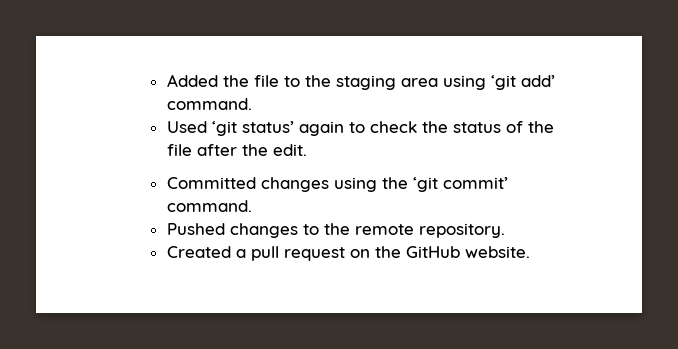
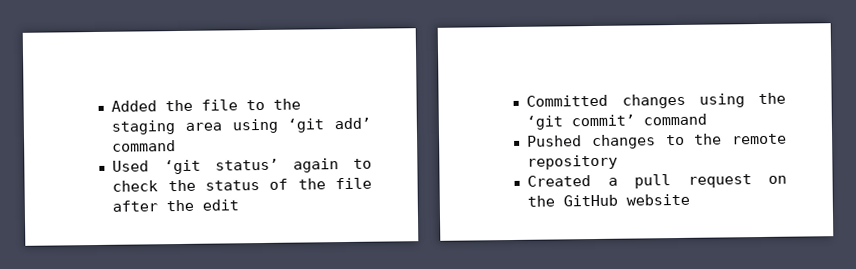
- Added the file to the staging area using ‘git add’ command.
+ Added the file to the staging area using ‘git add’ command
- Used ‘git status’ again to check the status of the file after the edit.
+ Used ‘git status’ again to check the status of the file after the edit
- Committed changes using the ‘git commit’ command.
+ Committed changes using the ‘git commit’ command
- Pushed changes to the remote repository.
+ Pushed changes to the remote repository
- Created a pull request on the GitHub website.
+ Created a pull request on the GitHub website

